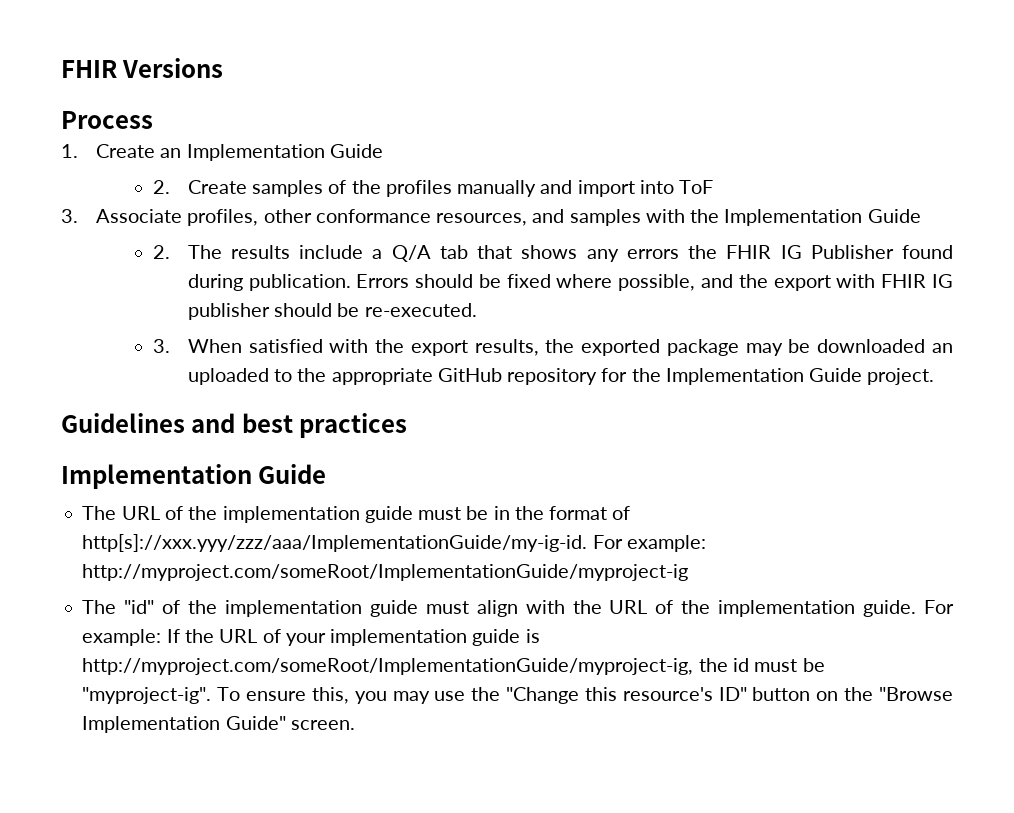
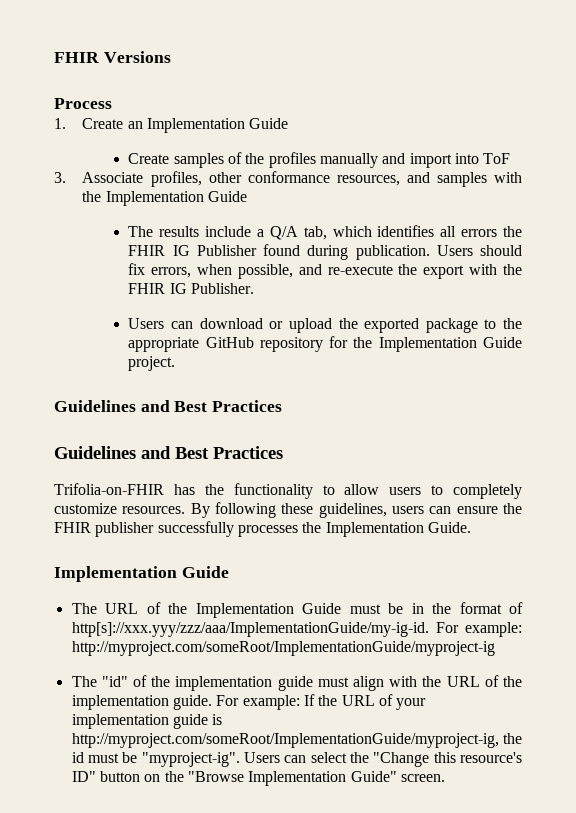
- 2. Create samples of the profiles manually and import into ToF
+ Create samples of the profiles manually and import into ToF
- 2. The results include a Q/A tab that shows any errors the FHIR IG Publisher found during publication.
+ The results include a Q/A tab, which identifies all errors the FHIR IG Publisher found during publication.
- Errors should be fixed where possible, and the export with FHIR IG publisher should be re-executed.
- 3. When satisfied with the export results, the exported package may be downloaded an uploaded to the appropriate GitHub repository for the Implementation Guide project.
- Guidelines and best practices
+ Users should fix errors, when possible, and re-execute the export with the FHIR IG Publisher.
+ Users can download or upload the exported package to the appropriate GitHub repository for the Implementation Guide project.
+ Guidelines and Best Practices
+ Guidelines and Best Practices
+ Trifolia-on-FHIR has the functionality to allow users to completely customize resources. By following these guidelines, users can ensure the FHIR publisher successfully processes the Implementation Guide.
- The URL of the implementation guide must be in the format of http[s]://xxx.yyy/zzz/aaa/ImplementationGuide/my-ig-id. For example: http://myproject.com/someRoot/ImplementationGuide/myproject-ig
+ The URL of the Implementation Guide must be in the format of http[s]://xxx.yyy/zzz/aaa/ImplementationGuide/my-ig-id. For example: http://myproject.com/someRoot/ImplementationGuide/myproject-ig
- To ensure this, you may use the "Change this resource's ID" button on the "Browse Implementation Guide" screen.
+ Users can select the "Change this resource's ID" button on the "Browse Implementation Guide" screen.

